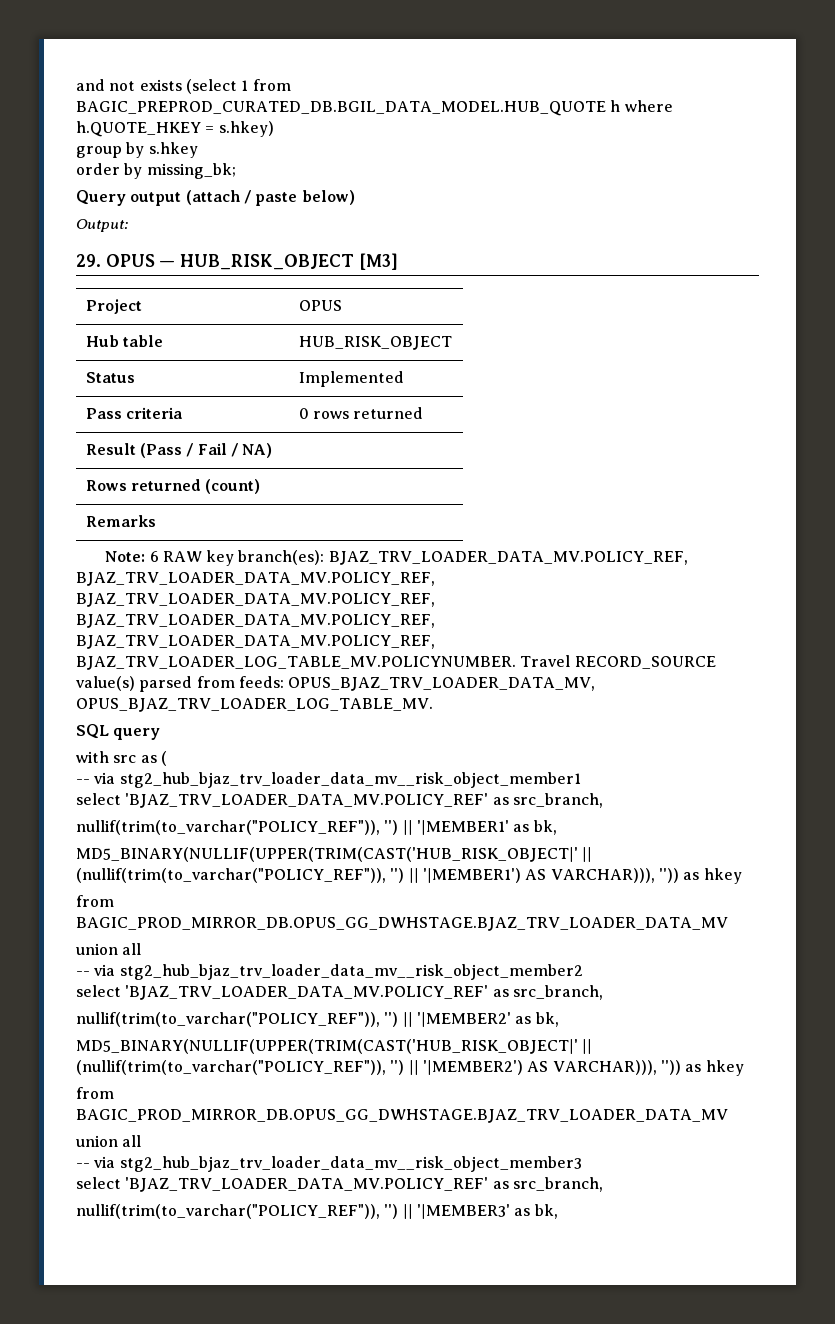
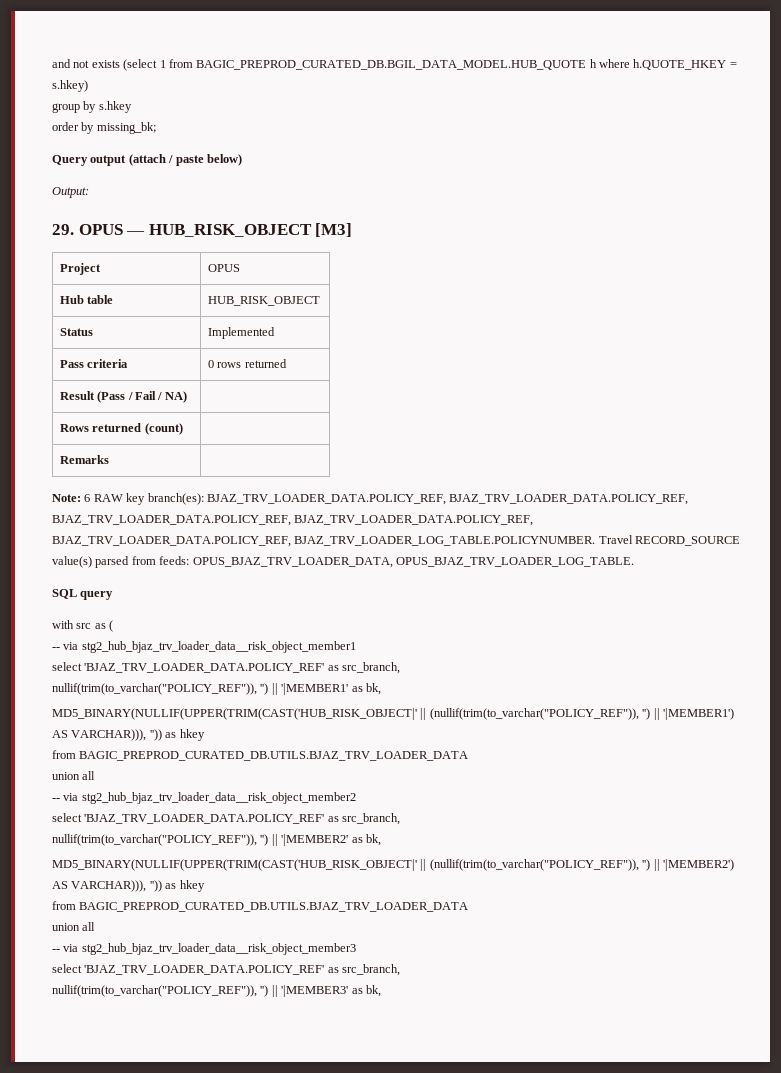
- Note: 6 RAW key branch(es): BJAZ_TRV_LOADER_DATA_MV.POLICY_REF, BJAZ_TRV_LOADER_DATA_MV.POLICY_REF, BJAZ_TRV_LOADER_DATA_MV.POLICY_REF, BJAZ_TRV_LOADER_DATA_MV.POLICY_REF, BJAZ_TRV_LOADER_DATA_MV.POLICY_REF, BJAZ_TRV_LOADER_LOG_TABLE_MV.POLICYNUMBER. Travel RECORD_SOURCE value(s) parsed from feeds: OPUS_BJAZ_TRV_LOADER_DATA_MV, OPUS_BJAZ_TRV_LOADER_LOG_TABLE_MV.
+ Note: 6 RAW key branch(es): BJAZ_TRV_LOADER_DATA.POLICY_REF, BJAZ_TRV_LOADER_DATA.POLICY_REF, BJAZ_TRV_LOADER_DATA.POLICY_REF, BJAZ_TRV_LOADER_DATA.POLICY_REF, BJAZ_TRV_LOADER_DATA.POLICY_REF, BJAZ_TRV_LOADER_LOG_TABLE.POLICYNUMBER. Travel RECORD_SOURCE value(s) parsed from feeds: OPUS_BJAZ_TRV_LOADER_DATA, OPUS_BJAZ_TRV_LOADER_LOG_TABLE.
- -- via stg2_hub_bjaz_trv_loader_data_mv__risk_object_member1
- select 'BJAZ_TRV_LOADER_DATA_MV.POLICY_REF' as src_branch,
+ -- via stg2_hub_bjaz_trv_loader_data__risk_object_member1
+ select 'BJAZ_TRV_LOADER_DATA.POLICY_REF' as src_branch,
  MD5_BINARY(NULLIF(UPPER(TRIM(CAST('HUB_RISK_OBJECT|' || (nullif(trim(to_varchar("POLICY_REF")), '') || '|MEMBER1') AS VARCHAR))), '')) as hkey
- from BAGIC_PROD_MIRROR_DB.OPUS_GG_DWHSTAGE.BJAZ_TRV_LOADER_DATA_MV
+ from BAGIC_PREPROD_CURATED_DB.UTILS.BJAZ_TRV_LOADER_DATA
  union all
- -- via stg2_hub_bjaz_trv_loader_data_mv__risk_object_member2
- select 'BJAZ_TRV_LOADER_DATA_MV.POLICY_REF' as src_branch,
+ -- via stg2_hub_bjaz_trv_loader_data__risk_object_member2
+ select 'BJAZ_TRV_LOADER_DATA.POLICY_REF' as src_branch,
  MD5_BINARY(NULLIF(UPPER(TRIM(CAST('HUB_RISK_OBJECT|' || (nullif(trim(to_varchar("POLICY_REF")), '') || '|MEMBER2') AS VARCHAR))), '')) as hkey
- from BAGIC_PROD_MIRROR_DB.OPUS_GG_DWHSTAGE.BJAZ_TRV_LOADER_DATA_MV
+ from BAGIC_PREPROD_CURATED_DB.UTILS.BJAZ_TRV_LOADER_DATA
  union all
- -- via stg2_hub_bjaz_trv_loader_data_mv__risk_object_member3
- select 'BJAZ_TRV_LOADER_DATA_MV.POLICY_REF' as src_branch,
+ -- via stg2_hub_bjaz_trv_loader_data__risk_object_member3
+ select 'BJAZ_TRV_LOADER_DATA.POLICY_REF' as src_branch,

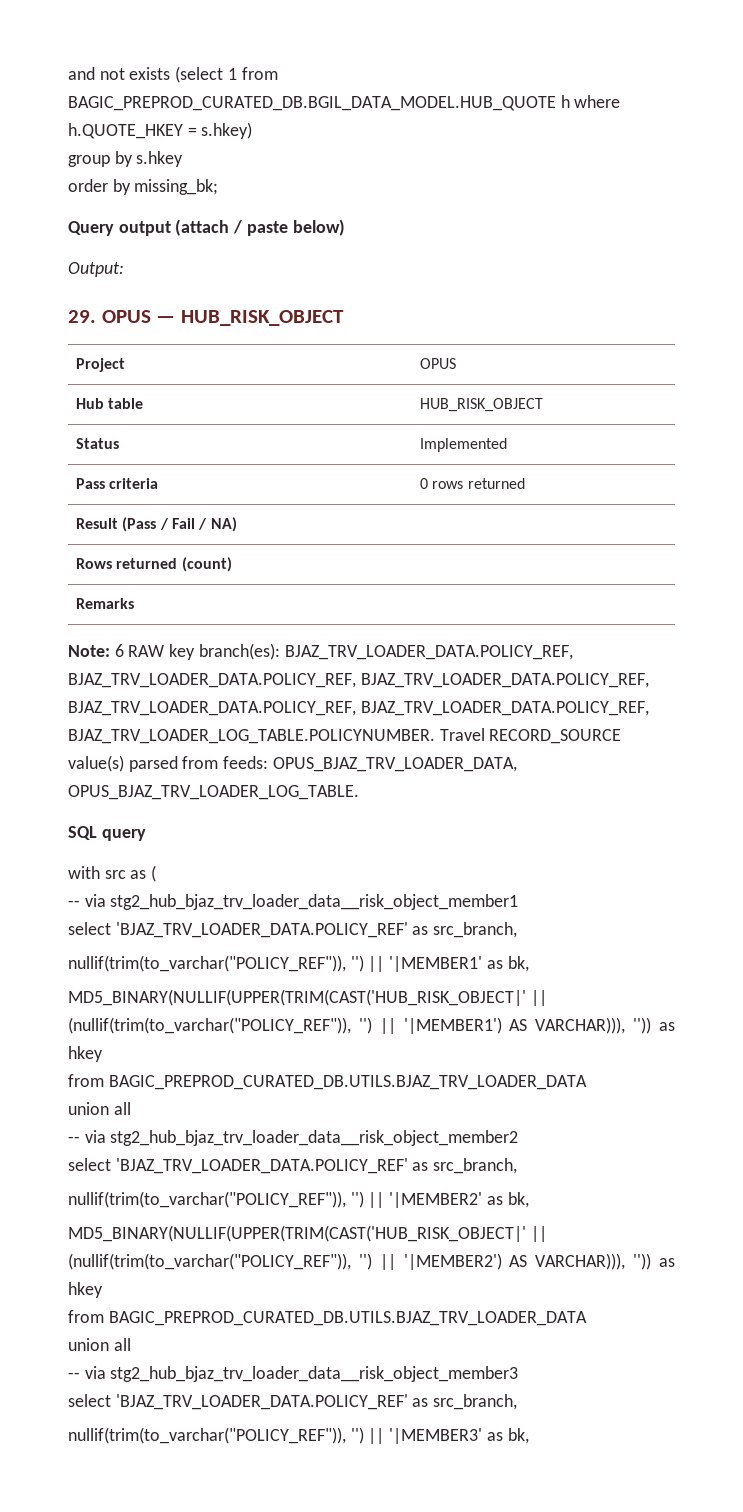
- 29. OPUS — HUB_RISK_OBJECT [M3]
+ 29. OPUS — HUB_RISK_OBJECT

